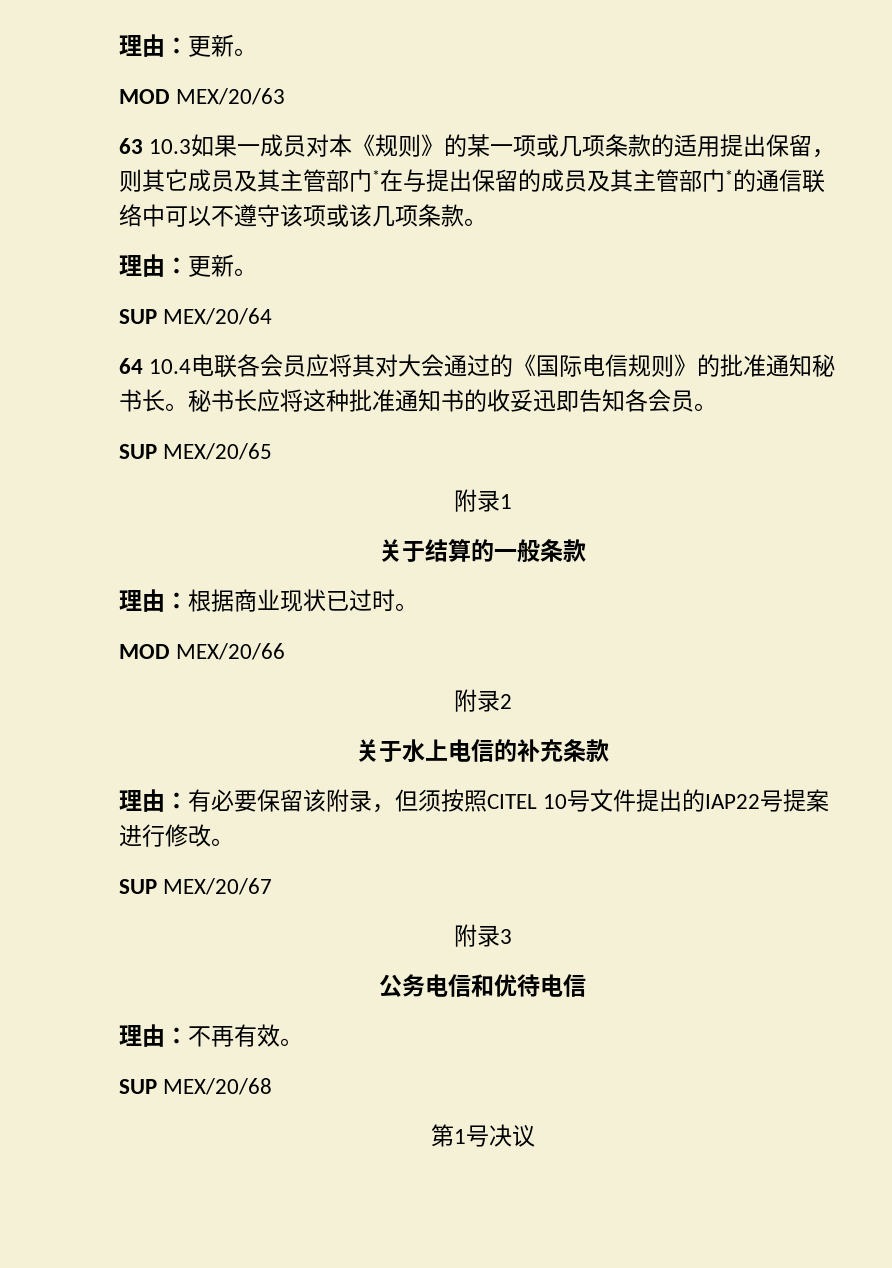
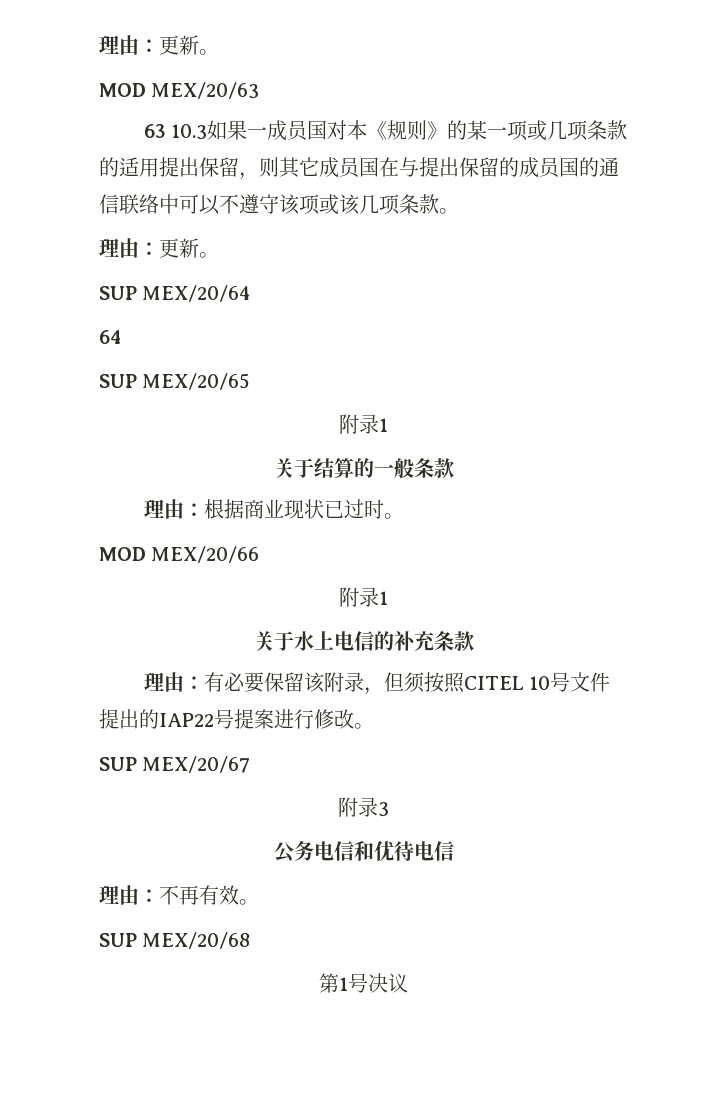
- 63 10.3如果一成员对本《规则》的某一项或几项条款的适用提出保留，则其它成员及其主管部门*在与提出保留的成员及其主管部门*的通信联络中可以不遵守该项或该几项条款。
+ 63 10.3如果一成员国对本《规则》的某一项或几项条款的适用提出保留，则其它成员国在与提出保留的成员国的通信联络中可以不遵守该项或该几项条款。
- 64 10.4电联各会员应将其对大会通过的《国际电信规则》的批准通知秘书长。秘书长应将这种批准通知书的收妥迅即告知各会员。
+ 64
  MOD MEX/20/66
- 附录2
+ 附录1

